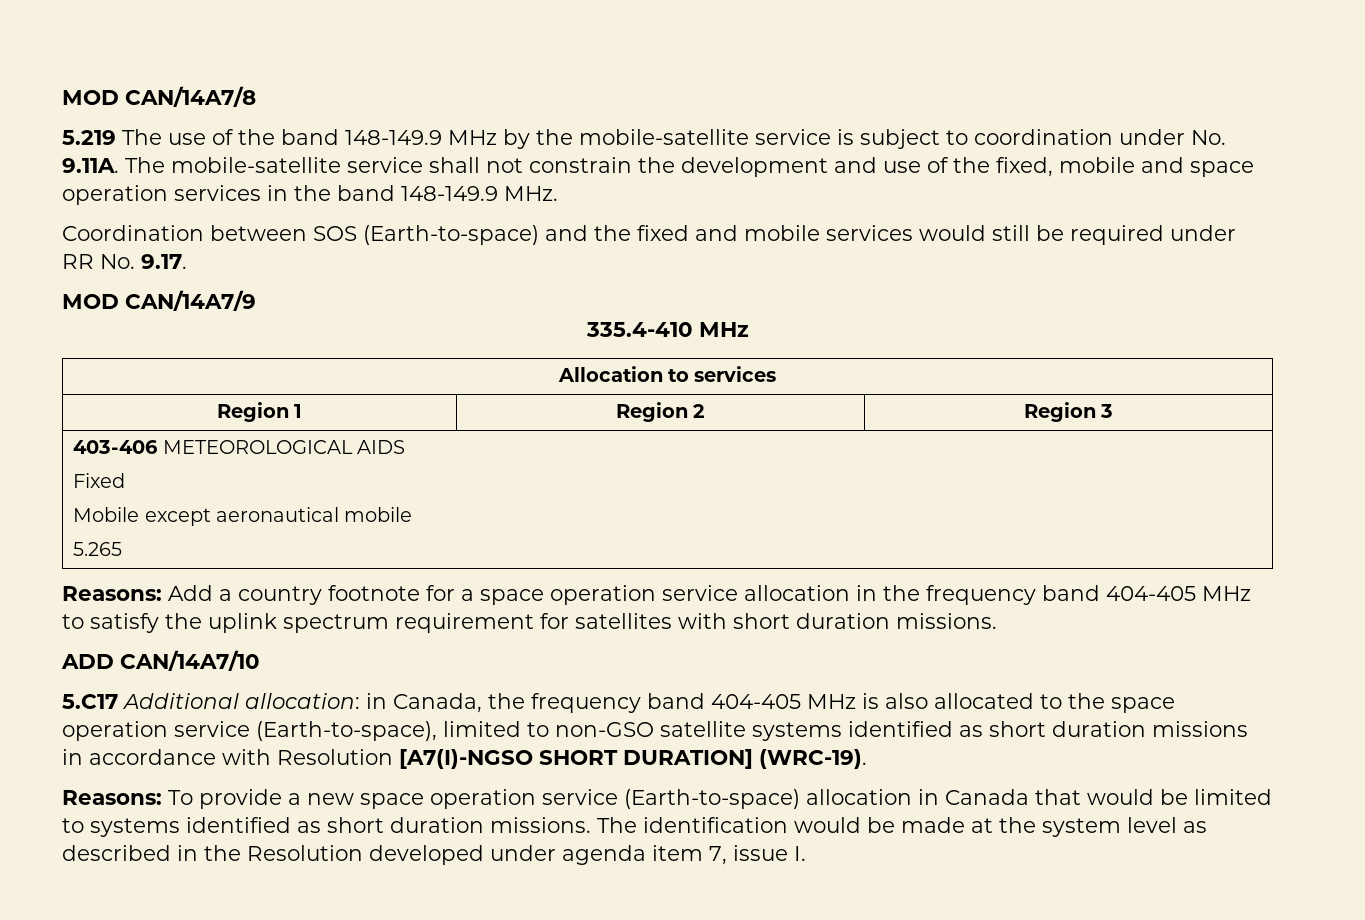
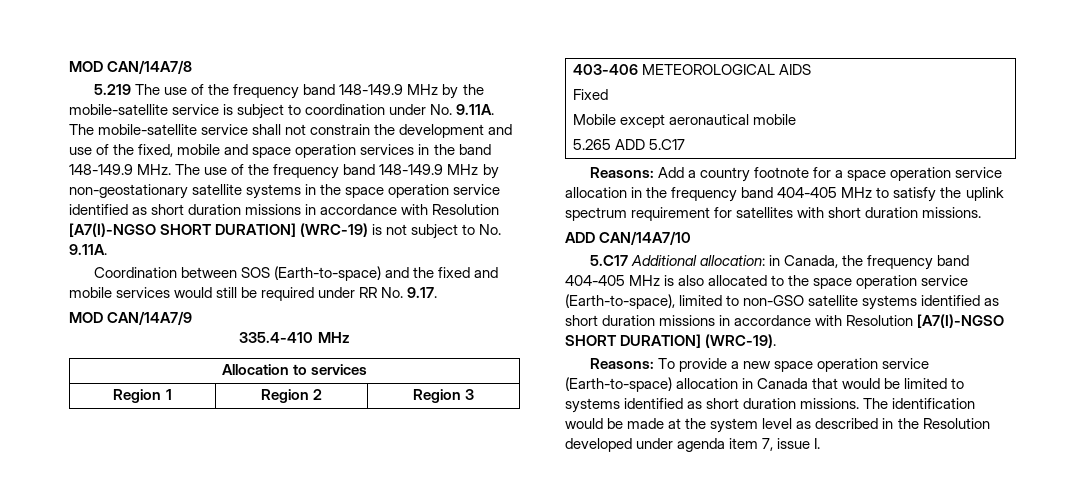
- 5.219 The use of the band 148-149.9 MHz by the mobile-satellite service is subject to coordination under No. 9.11A. The mobile-satellite service shall not constrain the development and use of the fixed, mobile and space operation services in the band 148-149.9 MHz.
+ 5.219 The use of the frequency band 148-149.9 MHz by the mobile-satellite service is subject to coordination under No. 9.11A. The mobile-satellite service shall not constrain the development and use of the fixed, mobile and space operation services in the band 148-149.9 MHz. The use of the frequency band 148-149.9 MHz by non-geostationary satellite systems in the space operation service identified as short duration missions in accordance with Resolution [A7(I)-NGSO SHORT DURATION] (WRC-19) is not subject to No. 9.11A.
  403-406 METEOROLOGICAL AIDS
  Fixed
  Mobile except aeronautical mobile
- 5.265
+ 5.265 ADD 5.C17

